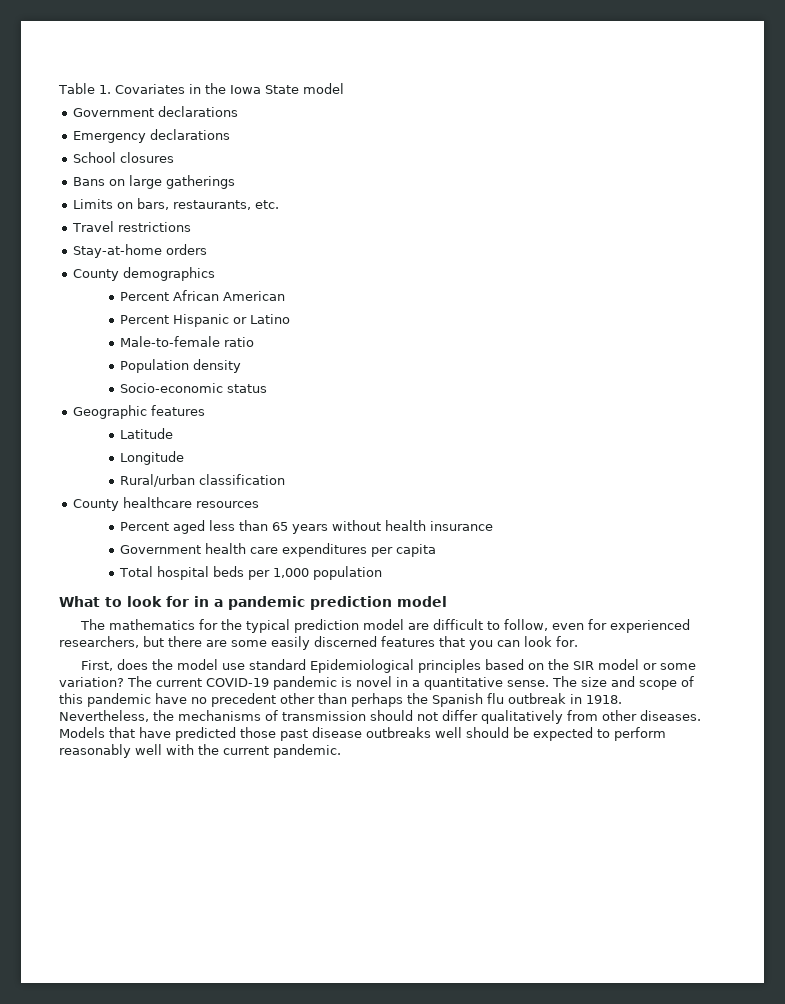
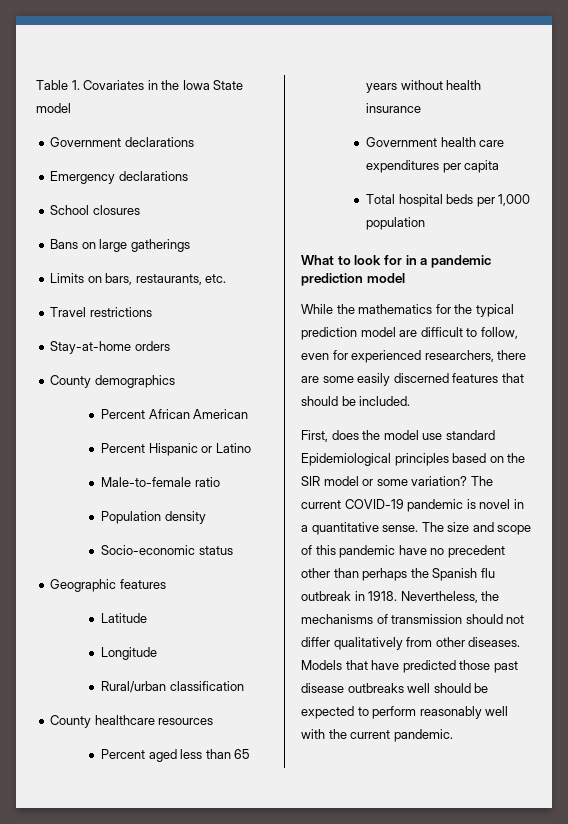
- The mathematics for the typical prediction model are difficult to follow, even for experienced researchers, but there are some easily discerned features that you can look for.
+ While the mathematics for the typical prediction model are difficult to follow, even for experienced researchers, there are some easily discerned features that should be included.

